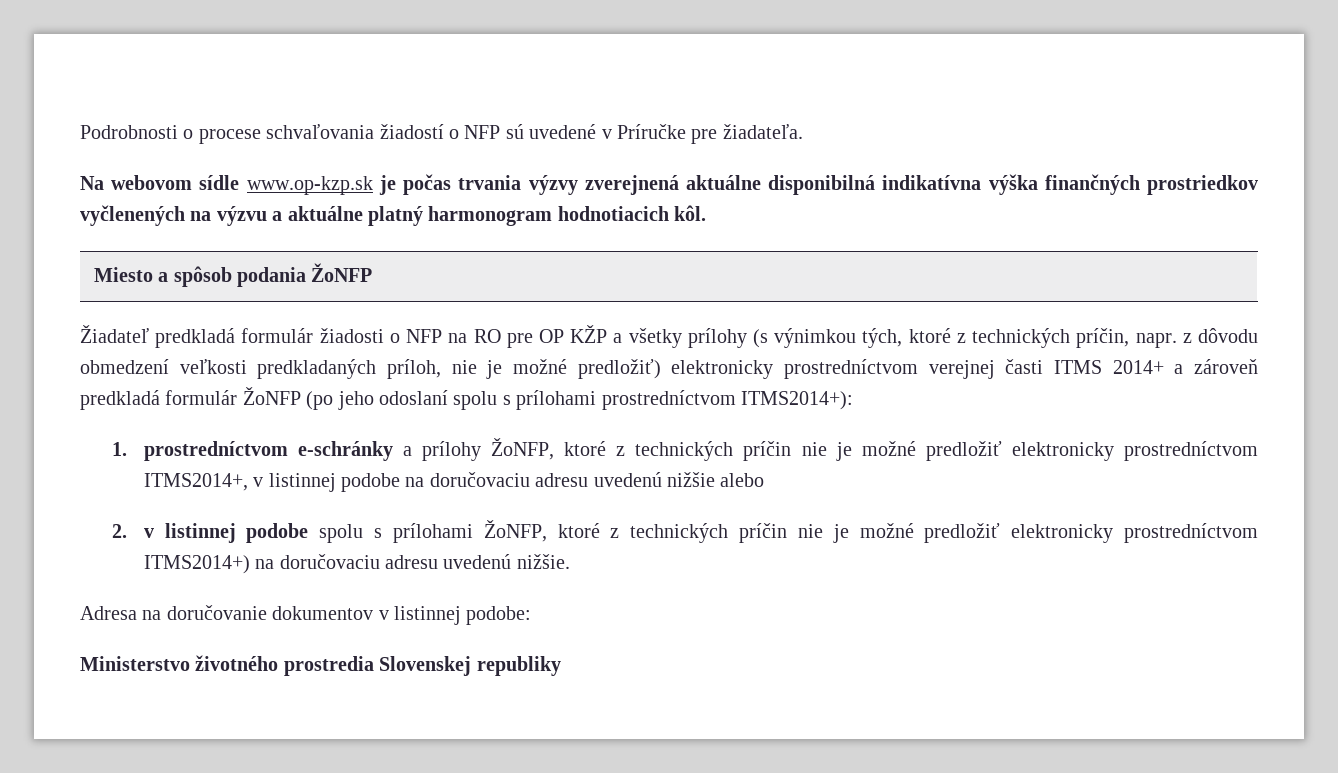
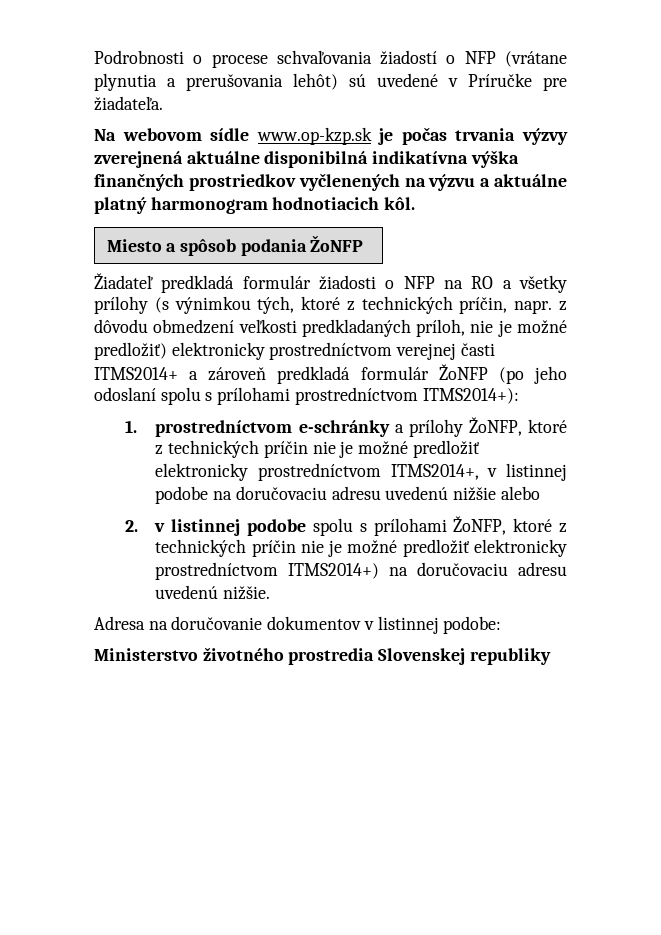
- Podrobnosti o procese schvaľovania žiadostí o NFP sú uvedené v Príručke pre žiadateľa.
+ Podrobnosti o procese schvaľovania žiadostí o NFP (vrátane plynutia a prerušovania lehôt) sú uvedené v Príručke pre žiadateľa.
- Žiadateľ predkladá formulár žiadosti o NFP na RO pre OP KŽP a všetky prílohy (s výnimkou tých, ktoré z technických príčin, napr. z dôvodu obmedzení veľkosti predkladaných príloh, nie je možné predložiť) elektronicky prostredníctvom verejnej časti ITMS 2014+ a zároveň predkladá formulár ŽoNFP (po jeho odoslaní spolu s prílohami prostredníctvom ITMS2014+):
+ Žiadateľ predkladá formulár žiadosti o NFP na RO a všetky prílohy (s výnimkou tých, ktoré z technických príčin, napr. z dôvodu obmedzení veľkosti predkladaných príloh, nie je možné predložiť) elektronicky prostredníctvom verejnej časti ITMS2014+ a zároveň predkladá formulár ŽoNFP (po jeho odoslaní spolu s prílohami prostredníctvom ITMS2014+):

